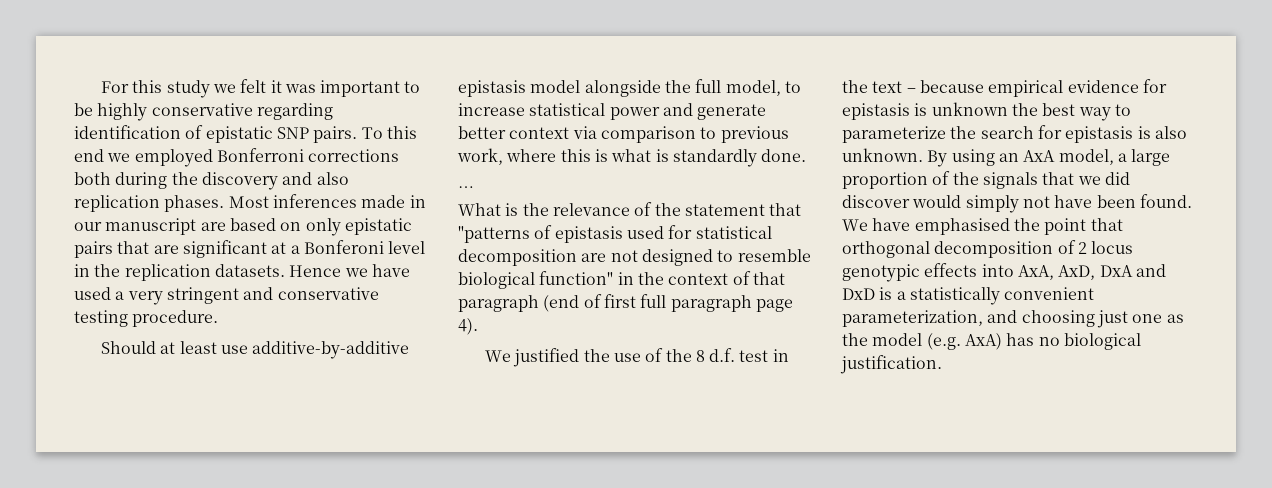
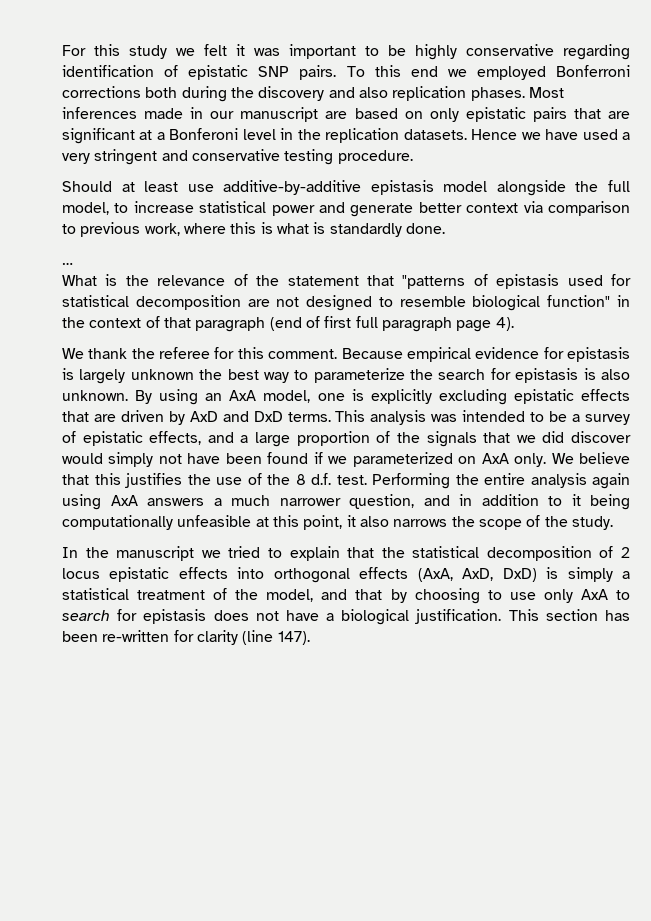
- We justified the use of the 8 d.f. test in the text – because empirical evidence for epistasis is unknown the best way to parameterize the search for epistasis is also unknown.
+ We thank the referee for this comment. Because empirical evidence for epistasis is largely unknown the best way to parameterize the search for epistasis is also unknown.
- By using an AxA model, a large proportion of the signals that we did discover would simply not have been found. We have emphasised the point that orthogonal decomposition of 2 locus genotypic effects into AxA, AxD, DxA and DxD is a statistically convenient parameterization, and choosing just one as the model (e.g. AxA) has no biological justification.
+ By using an AxA model, one is explicitly excluding epistatic effects that are driven by AxD and DxD terms. This analysis was intended to be a survey of epistatic effects, and a large proportion of the signals that we did discover would simply not have been found if we parameterized on AxA only. We believe that this justifies the use of the 8 d.f. test. Performing the entire analysis again using AxA answers a much narrower question, and in addition to it being computationally unfeasible at this point, it also narrows the scope of the study.
+ In the manuscript we tried to explain that the statistical decomposition of 2 locus epistatic effects into orthogonal effects (AxA, AxD, DxD) is simply a statistical treatment of the model, and that by choosing to use only AxA to search for epistasis does not have a biological justification. This section has been re-written for clarity (line 147).

